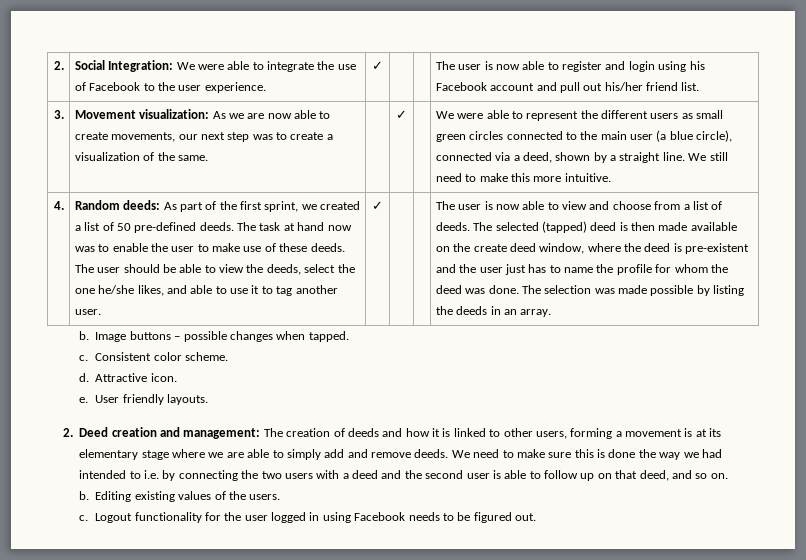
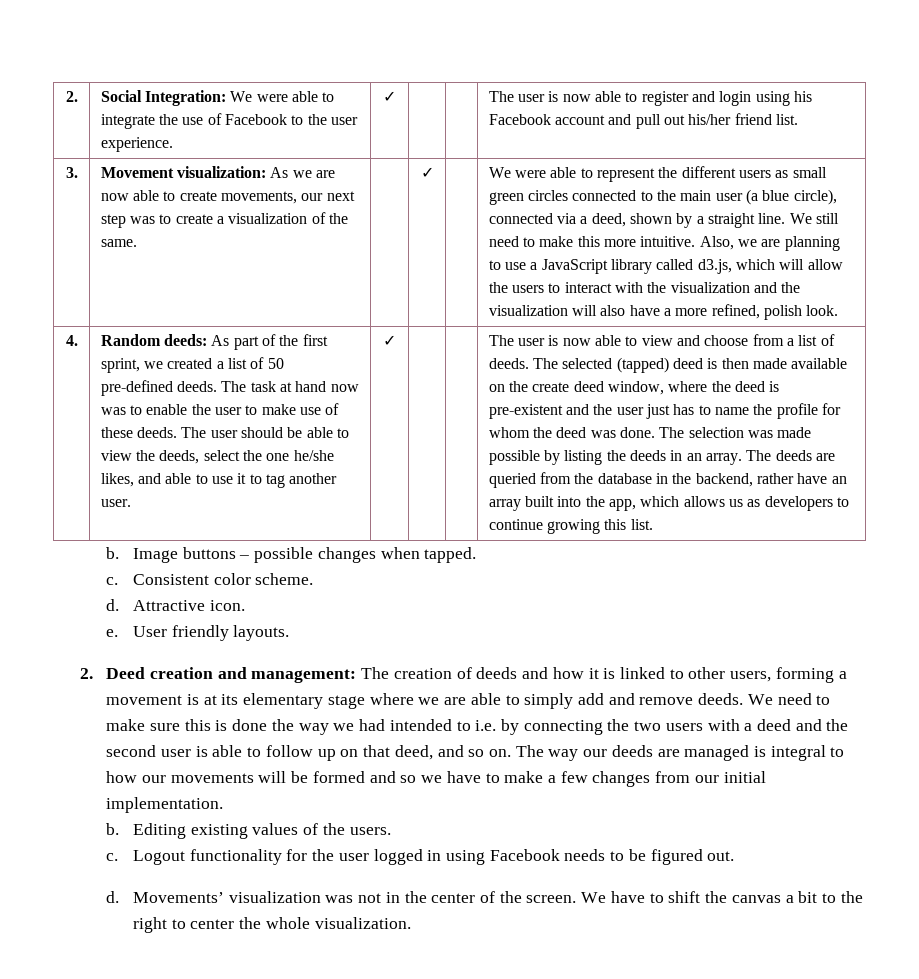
+ Also, we are planning to use a JavaScript library called d3.js, which will allow the users to interact with the visualization and the visualization will also have a more refined, polish look.
+ The deeds are queried from the database in the backend, rather have an array built into the app, which allows us as developers to continue growing this list.
+ The way our deeds are managed is integral to how our movements will be formed and so we have to make a few changes from our initial implementation.
+ d. Movements’ visualization was not in the center of the screen. We have to shift the canvas a bit to the right to center the whole visualization.

